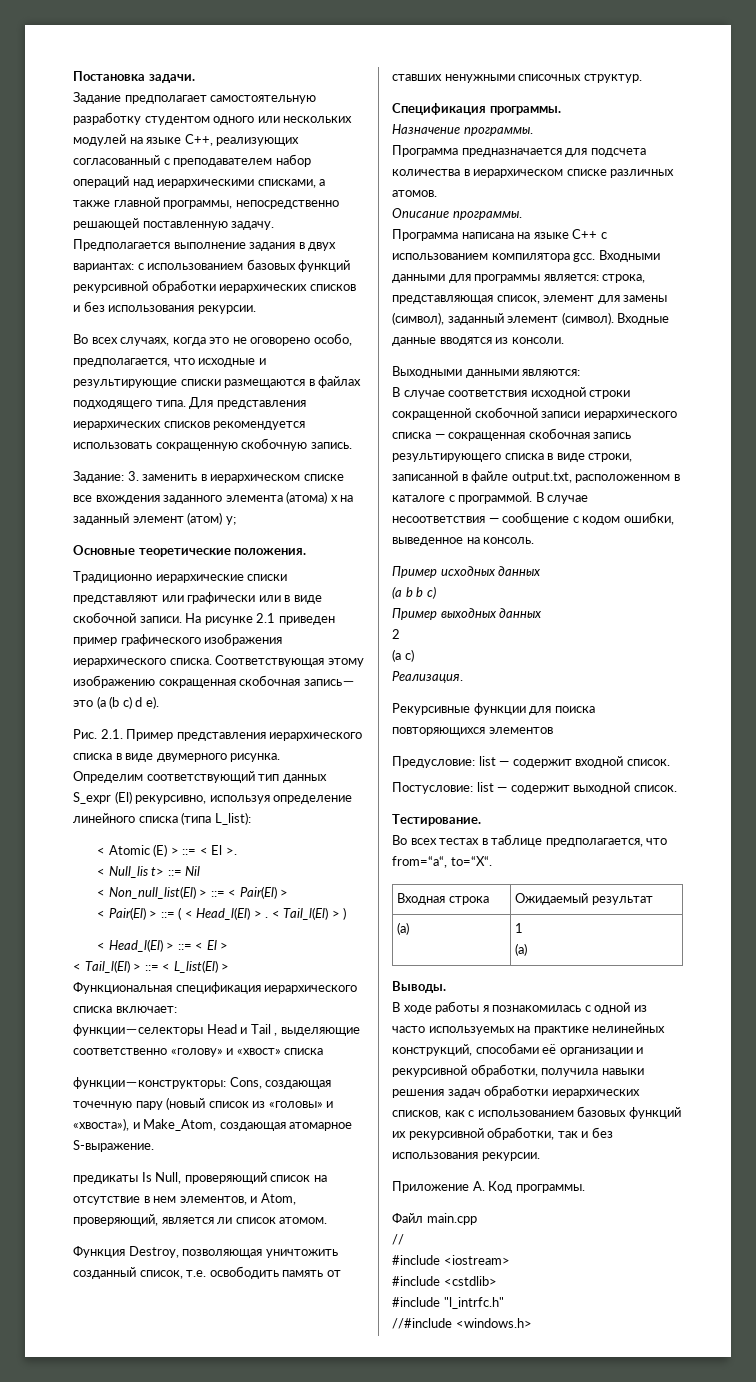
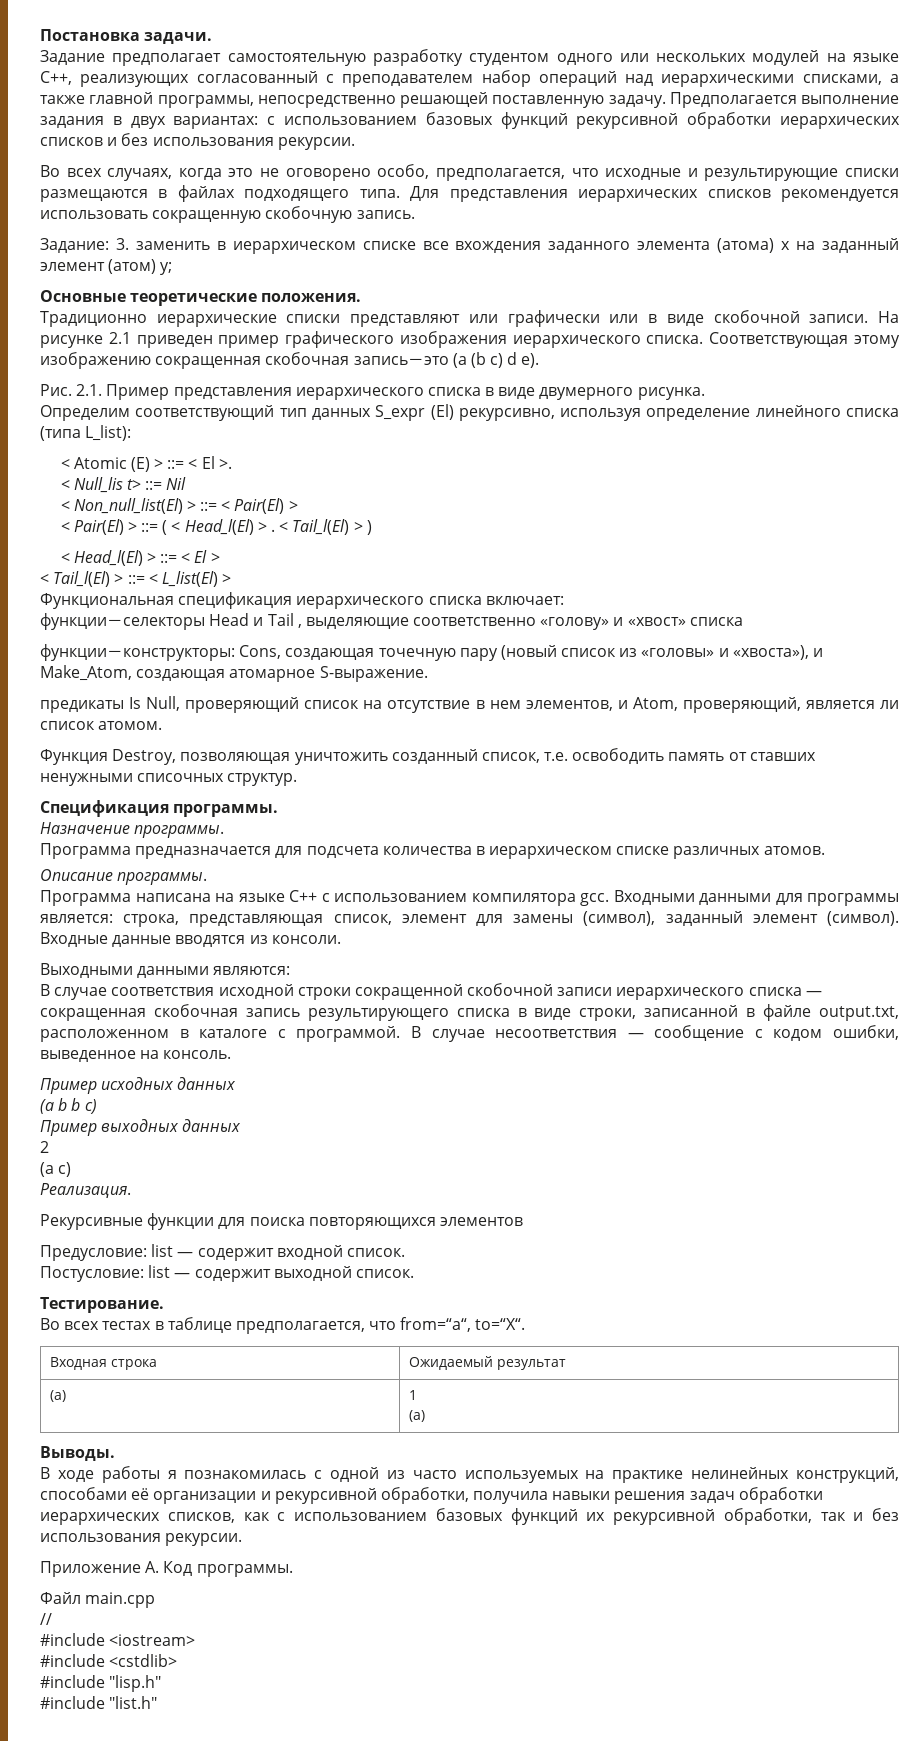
- #include "l_intrfc.h"
- //#include <windows.h>
+ #include "lisp.h"
+ #include "list.h"

